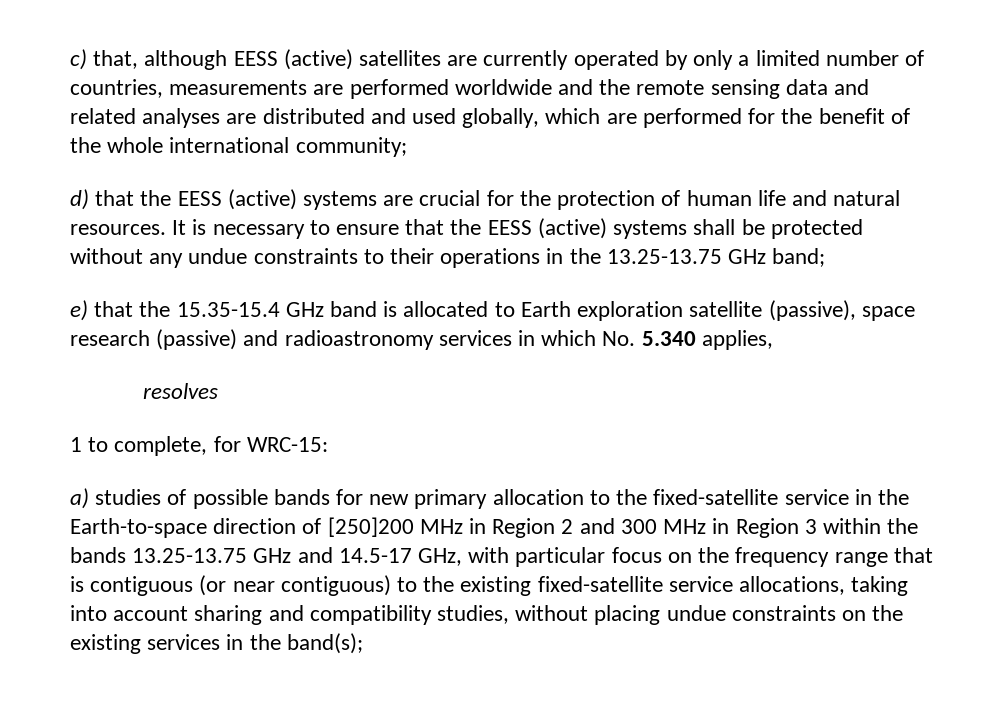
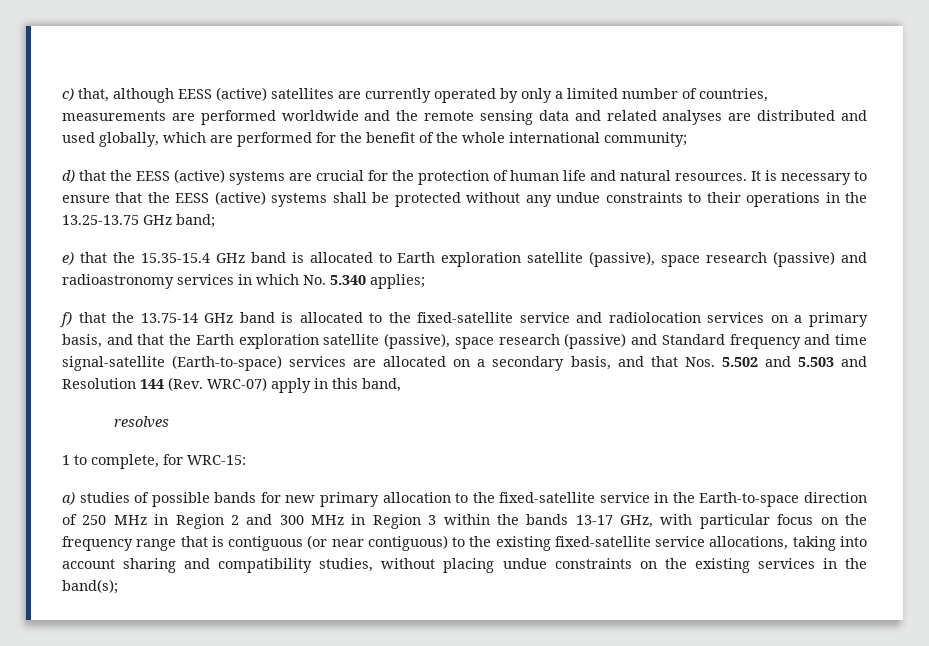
- e) that the 15.35-15.4 GHz band is allocated to Earth exploration satellite (passive), space research (passive) and radioastronomy services in which No. 5.340 applies,
+ e) that the 15.35-15.4 GHz band is allocated to Earth exploration satellite (passive), space research (passive) and radioastronomy services in which No. 5.340 applies;
+ f) that the 13.75-14 GHz band is allocated to the fixed-satellite service and radiolocation services on a primary basis, and that the Earth exploration satellite (passive), space research (passive) and Standard frequency and time signal-satellite (Earth-to-space) services are allocated on a secondary basis, and that Nos. 5.502 and 5.503 and Resolution 144 (Rev. WRC-07) apply in this band,
- a) studies of possible bands for new primary allocation to the fixed-satellite service in the Earth-to-space direction of [250]200 MHz in Region 2 and 300 MHz in Region 3 within the bands 13.25-13.75 GHz and 14.5-17 GHz, with particular focus on the frequency range that is contiguous (or near contiguous) to the existing fixed-satellite service allocations, taking into account sharing and compatibility studies, without placing undue constraints on the existing services in the band(s);
+ a) studies of possible bands for new primary allocation to the fixed-satellite service in the Earth-to-space direction of 250 MHz in Region 2 and 300 MHz in Region 3 within the bands 13-17 GHz, with particular focus on the frequency range that is contiguous (or near contiguous) to the existing fixed-satellite service allocations, taking into account sharing and compatibility studies, without placing undue constraints on the existing services in the band(s);

